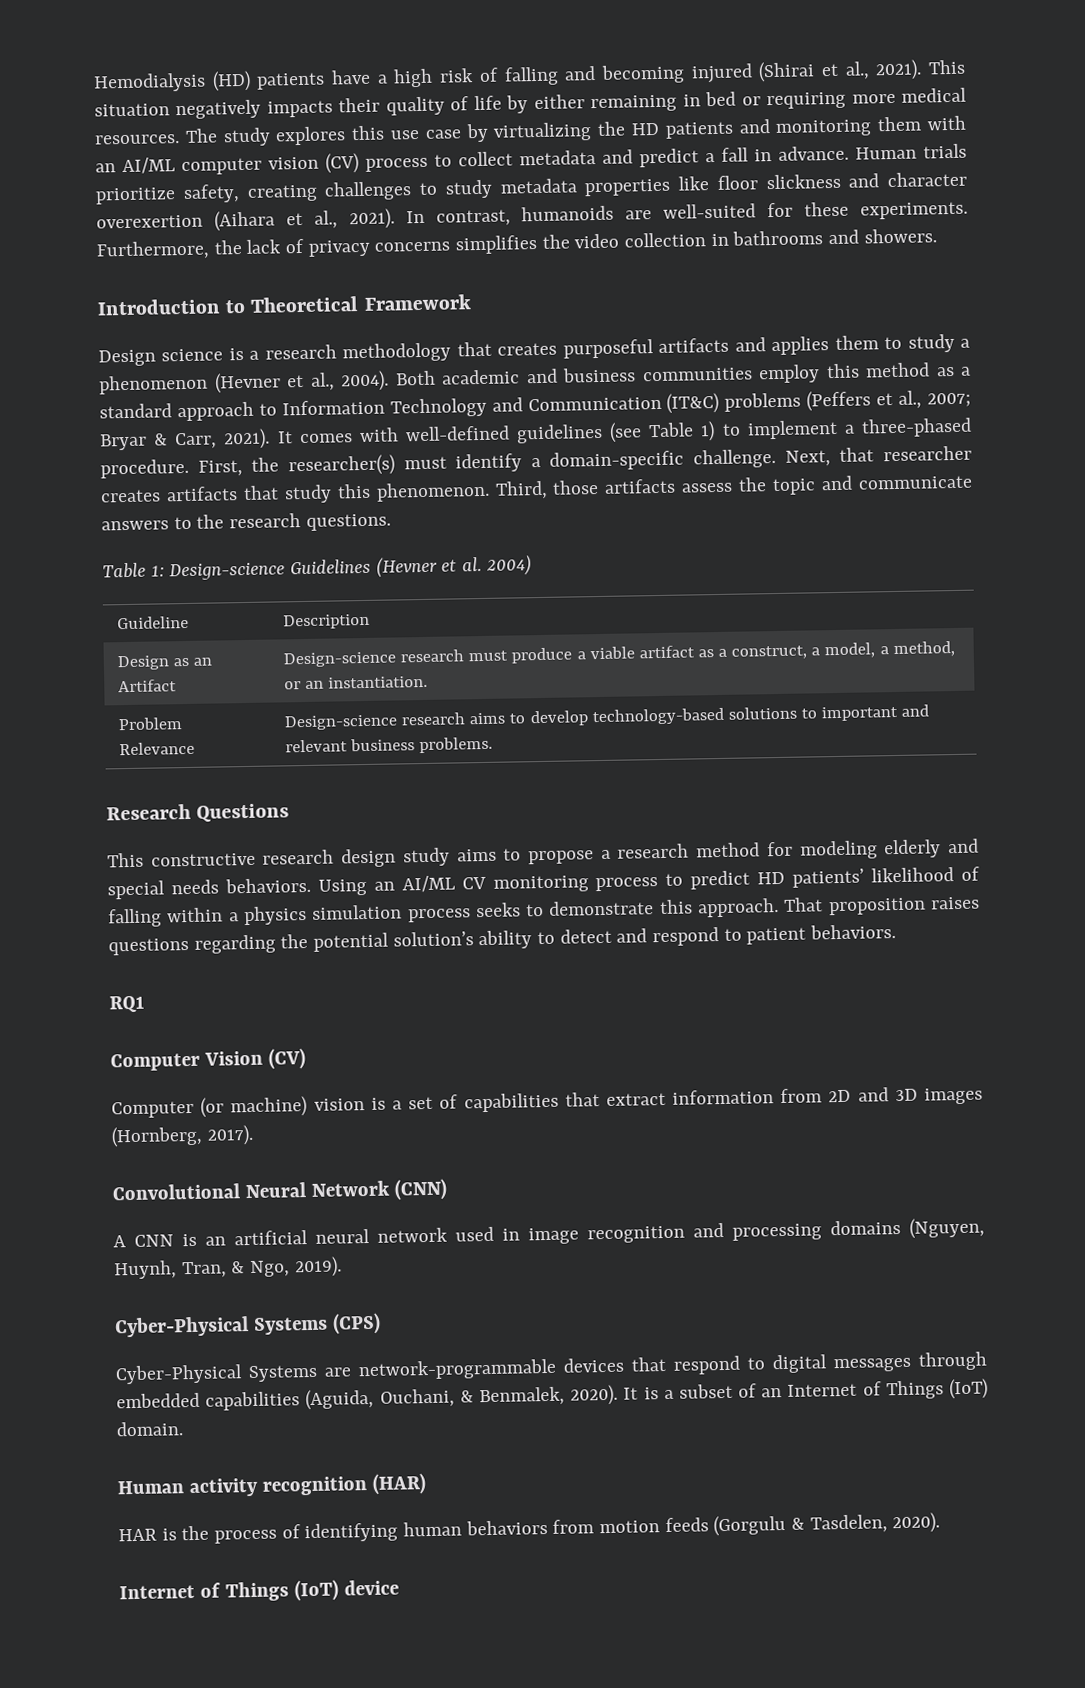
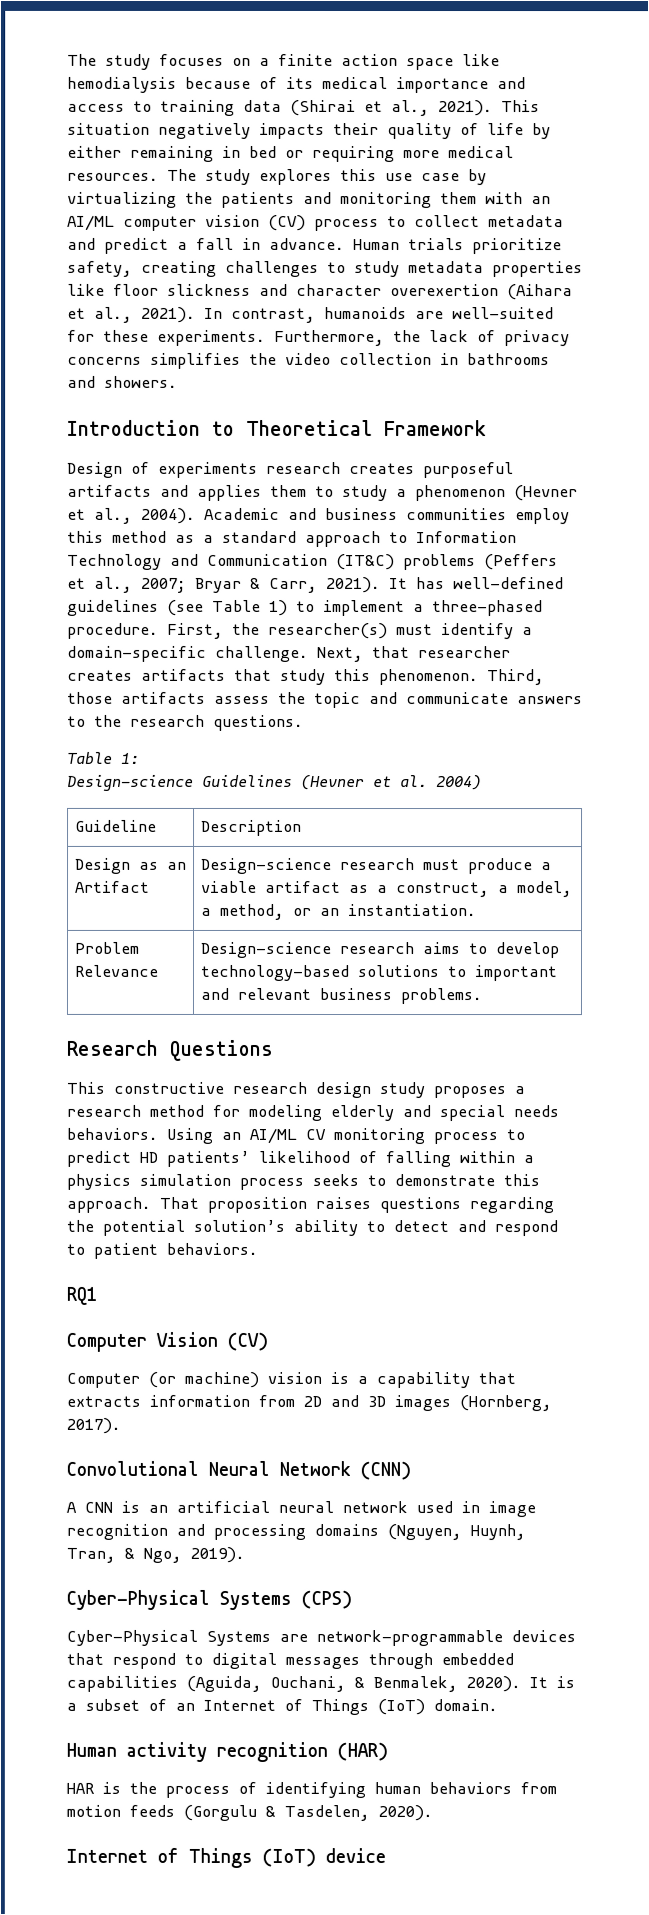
- Hemodialysis (HD) patients have a high risk of falling and becoming injured (Shirai et al., 2021).
+ The study focuses on a finite action space like hemodialysis because of its medical importance and access to training data (Shirai et al., 2021).
- The study explores this use case by virtualizing the HD patients and monitoring them with an AI/ML computer vision (CV) process to collect metadata and predict a fall in advance.
+ The study explores this use case by virtualizing the patients and monitoring them with an AI/ML computer vision (CV) process to collect metadata and predict a fall in advance.
- Design science is a research methodology that creates purposeful artifacts and applies them to study a phenomenon (Hevner et al., 2004).
+ Design of experiments research creates purposeful artifacts and applies them to study a phenomenon (Hevner et al., 2004).
- Both academic and business communities employ this method as a standard approach to Information Technology and Communication (IT&C) problems (Peffers et al., 2007; Bryar & Carr, 2021).
+ Academic and business communities employ this method as a standard approach to Information Technology and Communication (IT&C) problems (Peffers et al., 2007; Bryar & Carr, 2021).
- It comes with well-defined guidelines (see Table 1) to implement a three-phased procedure.
+ It has well-defined guidelines (see Table 1) to implement a three-phased procedure.
- Table 1: Design-science Guidelines (Hevner et al. 2004)
+ Table 1:
+ Design-science Guidelines (Hevner et al. 2004)
- This constructive research design study aims to propose a research method for modeling elderly and special needs behaviors.
+ This constructive research design study proposes a research method for modeling elderly and special needs behaviors.
- Computer (or machine) vision is a set of capabilities that extract information from 2D and 3D images (Hornberg, 2017).
+ Computer (or machine) vision is a capability that extracts information from 2D and 3D images (Hornberg, 2017).

